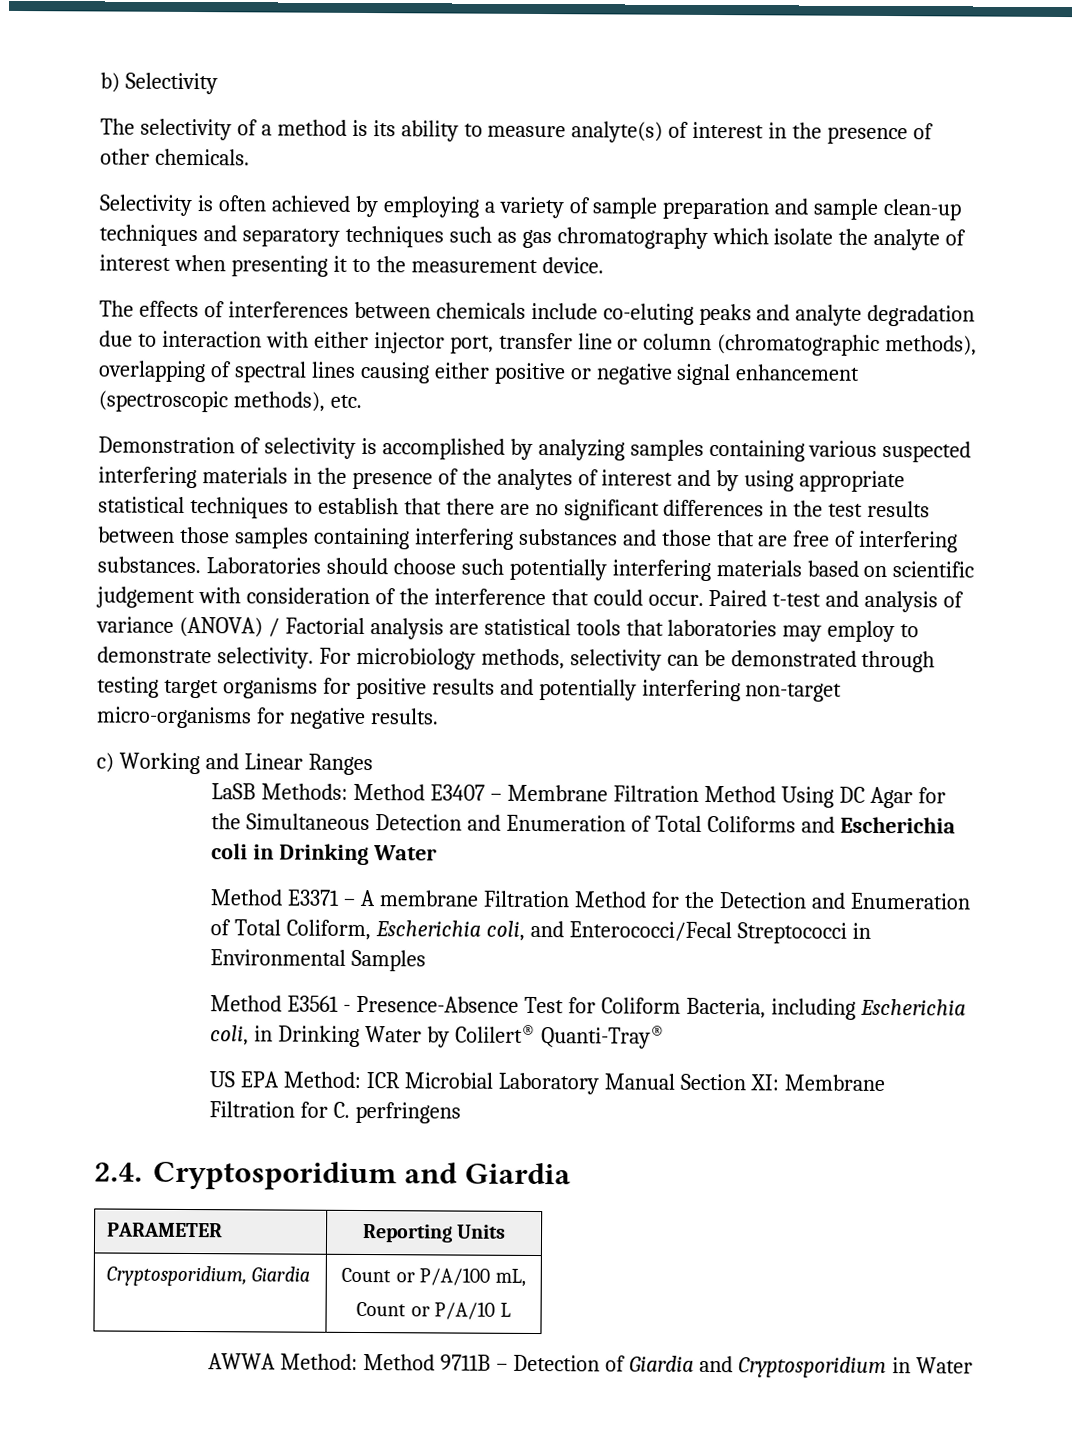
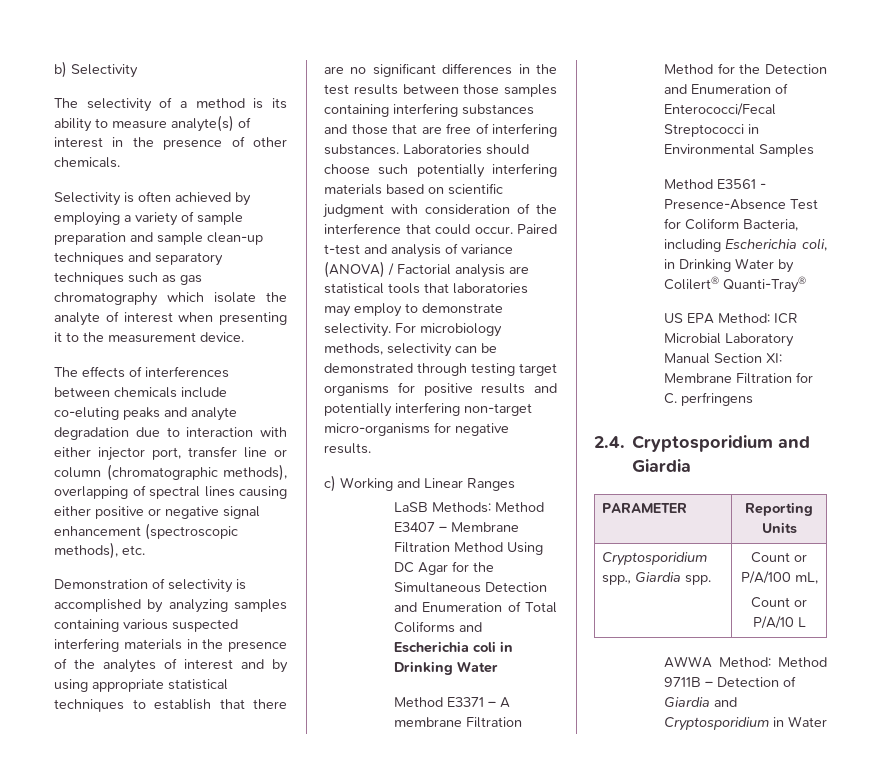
- Laboratories should choose such potentially interfering materials based on scientific judgement with consideration of the interference that could occur.
+ Laboratories should choose such potentially interfering materials based on scientific judgment with consideration of the interference that could occur.
- Method E3371 – A membrane Filtration Method for the Detection and Enumeration of Total Coliform, Escherichia coli, and Enterococci/Fecal Streptococci in Environmental Samples
+ Method E3371 – A membrane Filtration Method for the Detection and Enumeration of Enterococci/Fecal Streptococci in Environmental Samples
- Cryptosporidium, Giardia | Count or P/A/100 mL,
+ Cryptosporidium spp., Giardia spp. | Count or P/A/100 mL,

